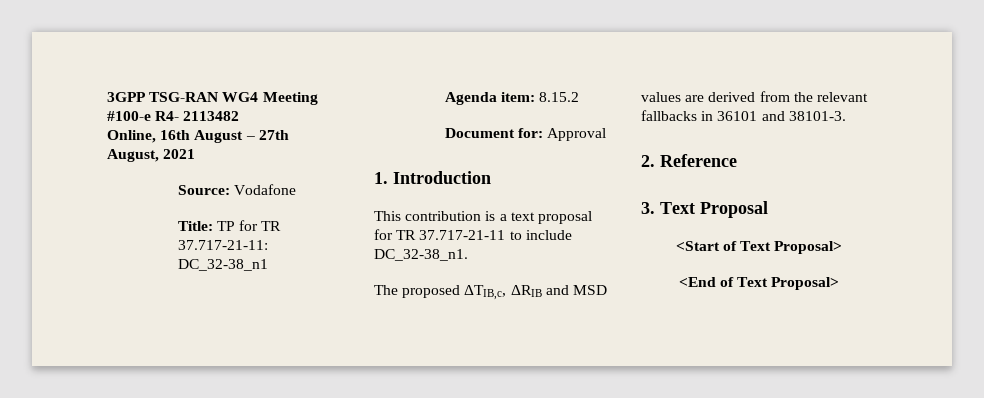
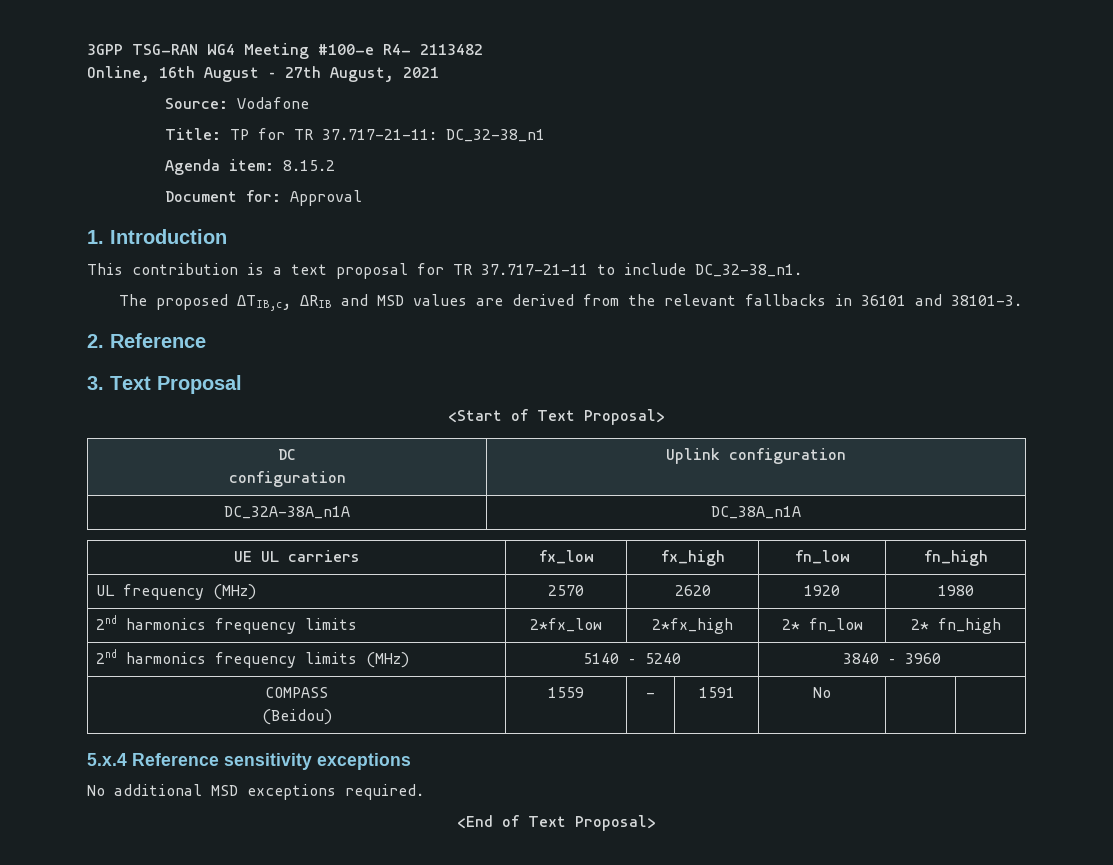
+ DC
+ configuration | Uplink configuration
+ DC_32A-38A_n1A | DC_38A_n1A
+ UE UL carriers | fx_low | fx_high | fn_low | fn_high
+ UL frequency (MHz) | 2570 | 2620 | 1920 | 1980
+ 2nd harmonics frequency limits | 2*fx_low | 2*fx_high | 2* fn_low | 2* fn_high
+ 2nd harmonics frequency limits (MHz) | 5140 – 5240 | 3840 – 3960
+ COMPASS
+ (Beidou) | 1559 | - | 1591 | No | |
+ 5.x.4 Reference sensitivity exceptions
+ No additional MSD exceptions required.

